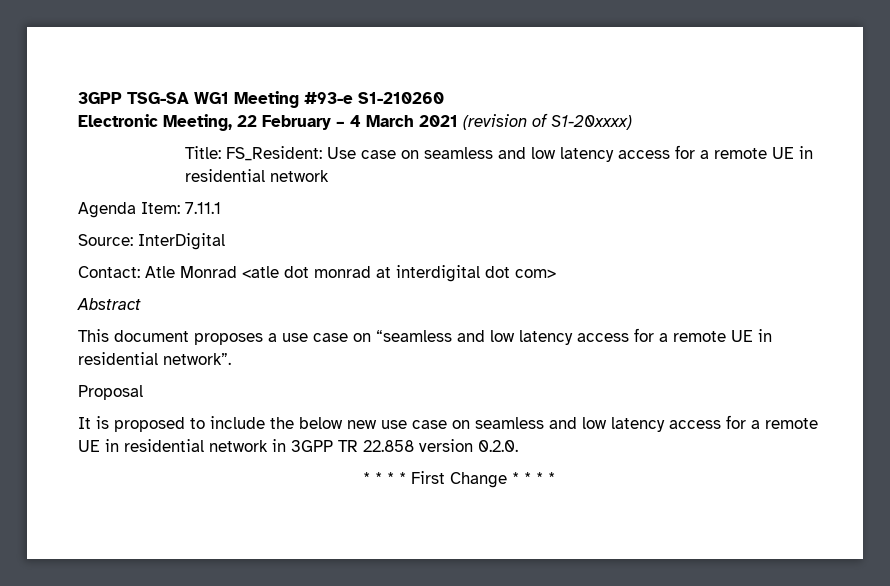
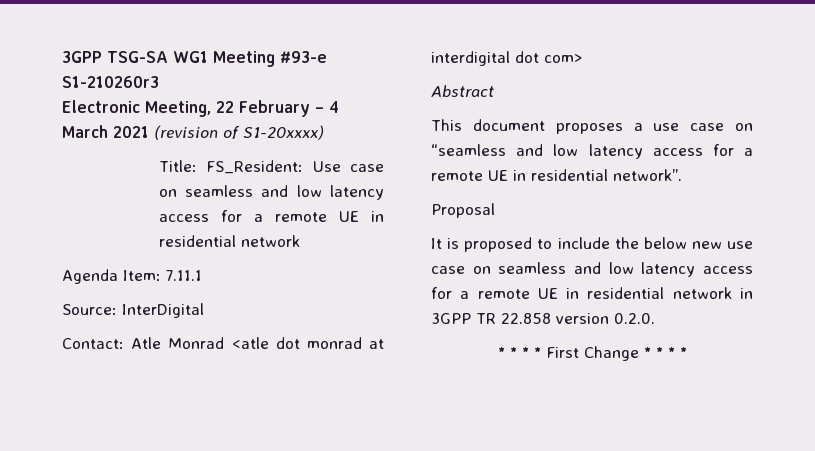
- 3GPP TSG-SA WG1 Meeting #93-e S1-210260
+ 3GPP TSG-SA WG1 Meeting #93-e S1-210260r3

